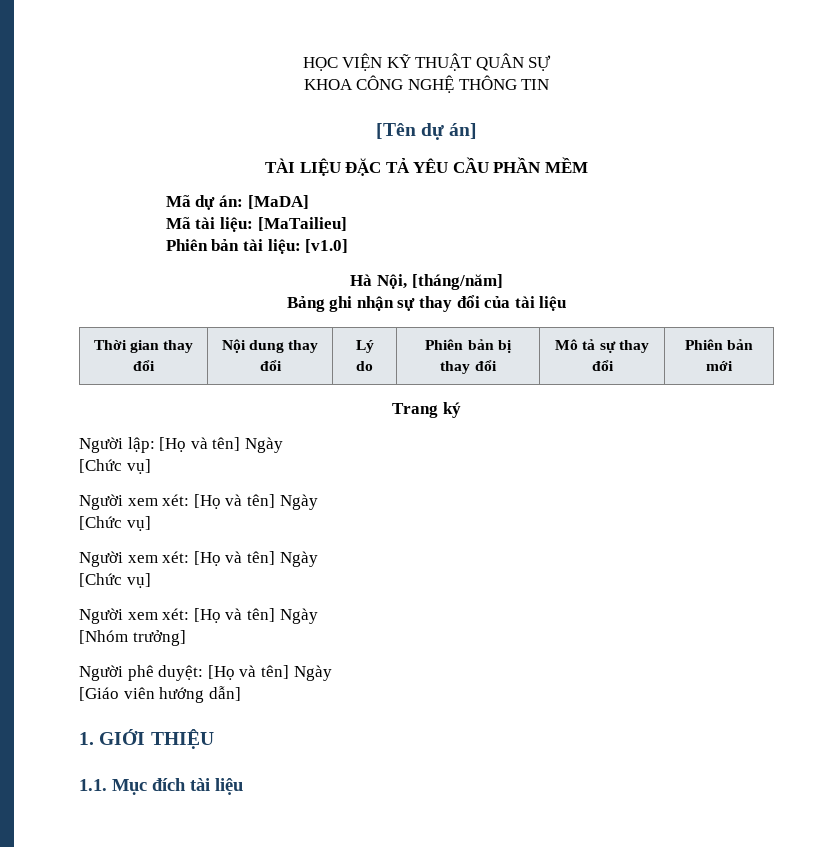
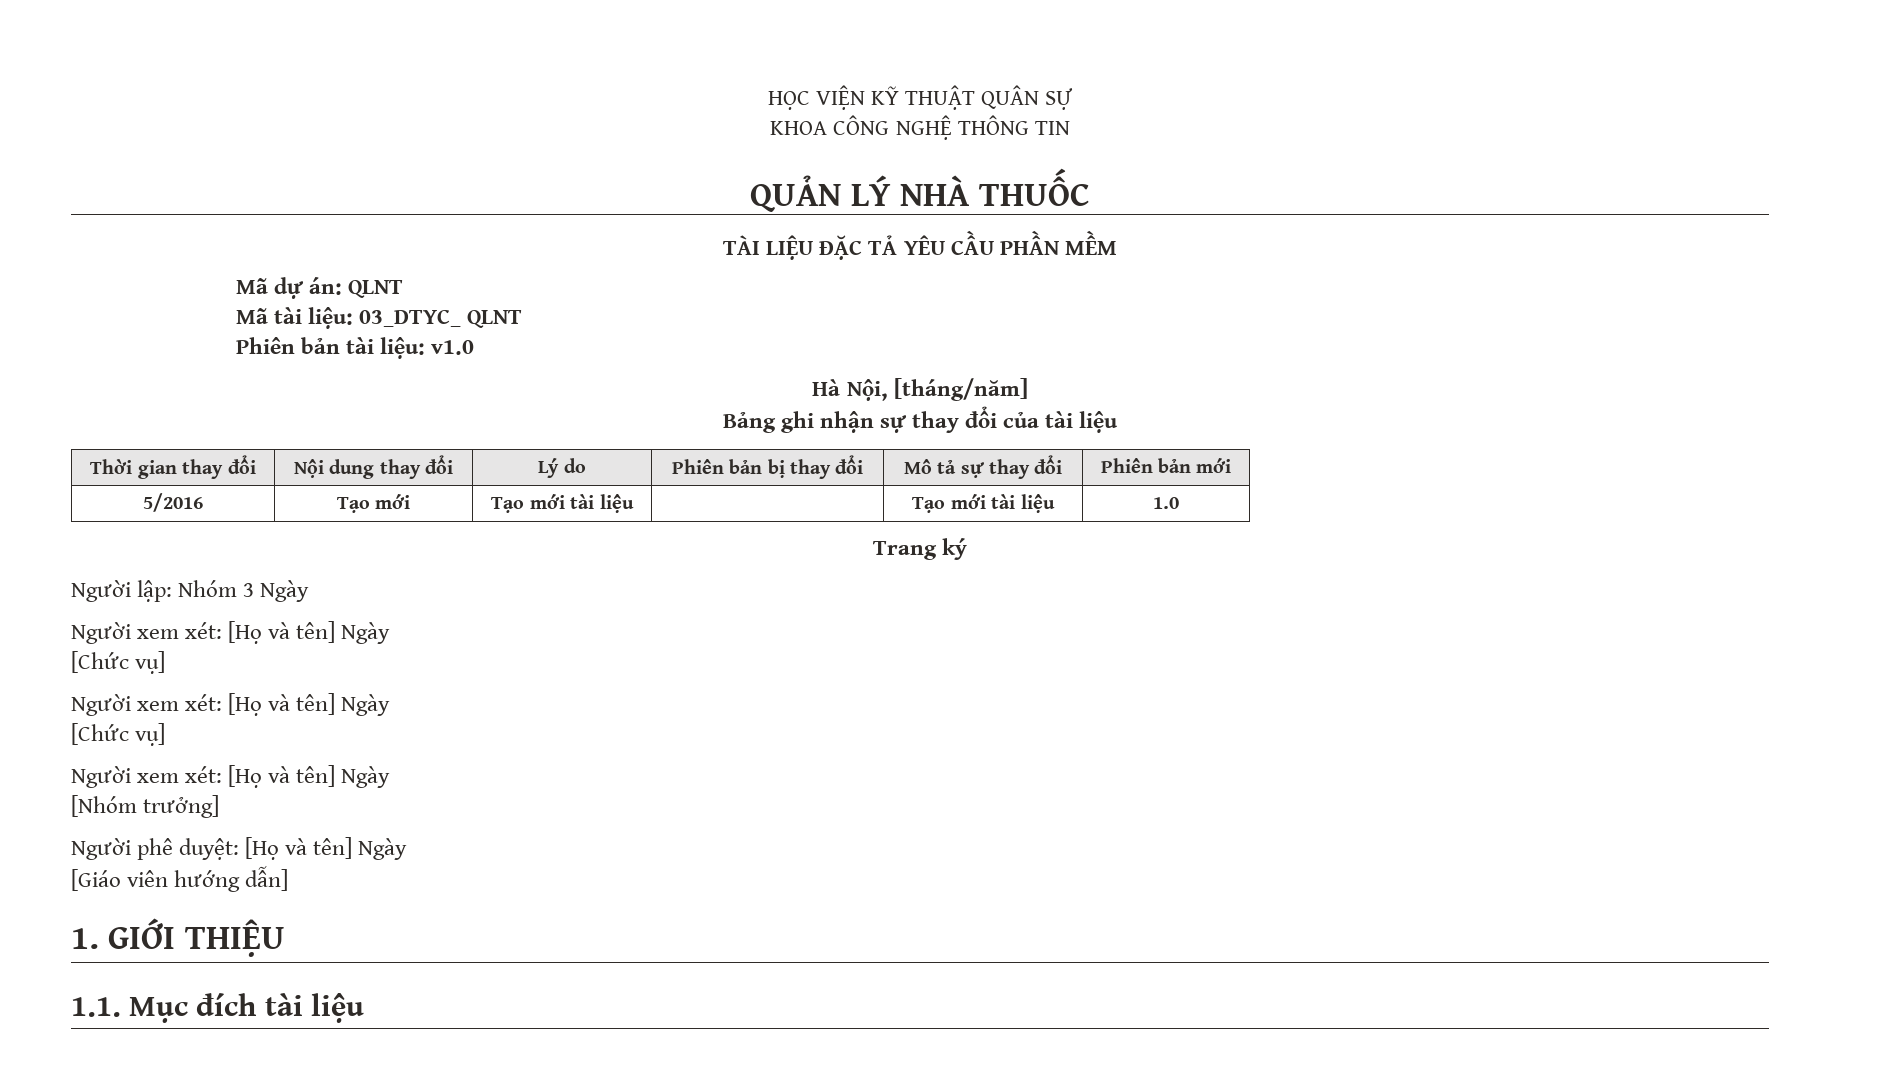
- [Tên dự án]
+ QUẢN LÝ NHÀ THUỐC
- Mã dự án: [MaDA]
+ Mã dự án: QLNT
- Mã tài liệu: [MaTailieu]
+ Mã tài liệu: 03_DTYC_ QLNT
- Phiên bản tài liệu: [v1.0]
+ Phiên bản tài liệu: v1.0
+ 5/2016 | Tạo mới | Tạo mới tài liệu | | Tạo mới tài liệu | 1.0
- Người lập: [Họ và tên] Ngày
- [Chức vụ]
+ Người lập: Nhóm 3 Ngày

